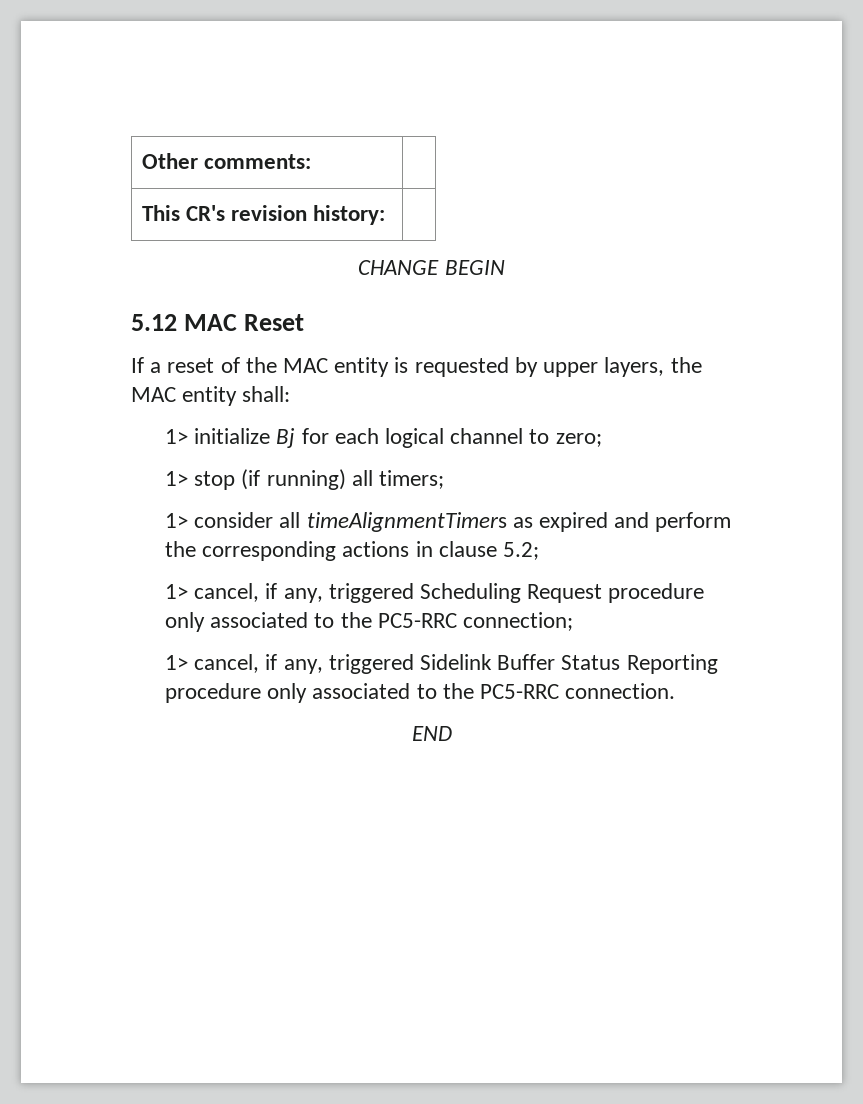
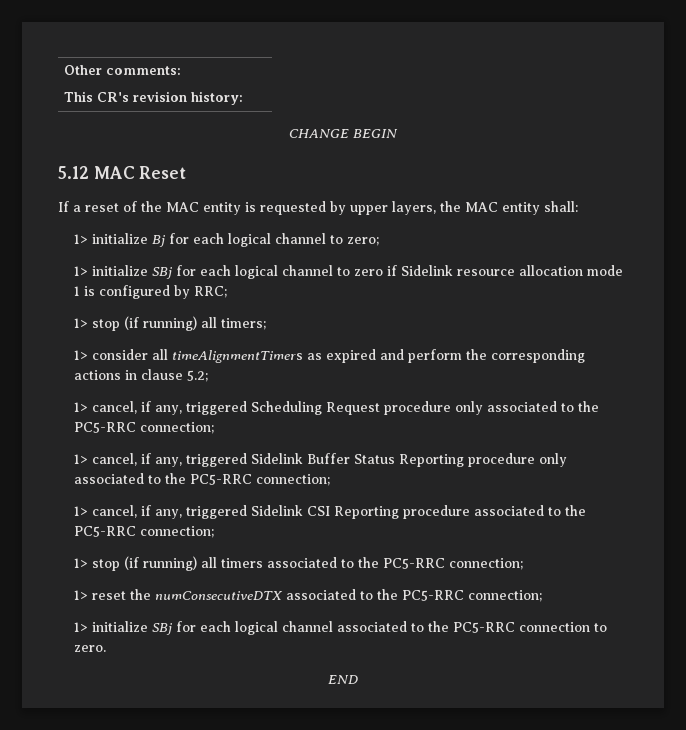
+ 1> initialize SBj for each logical channel to zero if Sidelink resource allocation mode 1 is configured by RRC;
- 1> cancel, if any, triggered Sidelink Buffer Status Reporting procedure only associated to the PC5-RRC connection.
+ 1> cancel, if any, triggered Sidelink Buffer Status Reporting procedure only associated to the PC5-RRC connection;
+ 1> cancel, if any, triggered Sidelink CSI Reporting procedure associated to the PC5-RRC connection;
+ 1> stop (if running) all timers associated to the PC5-RRC connection;
+ 1> reset the numConsecutiveDTX associated to the PC5-RRC connection;
+ 1> initialize SBj for each logical channel associated to the PC5-RRC connection to zero.

